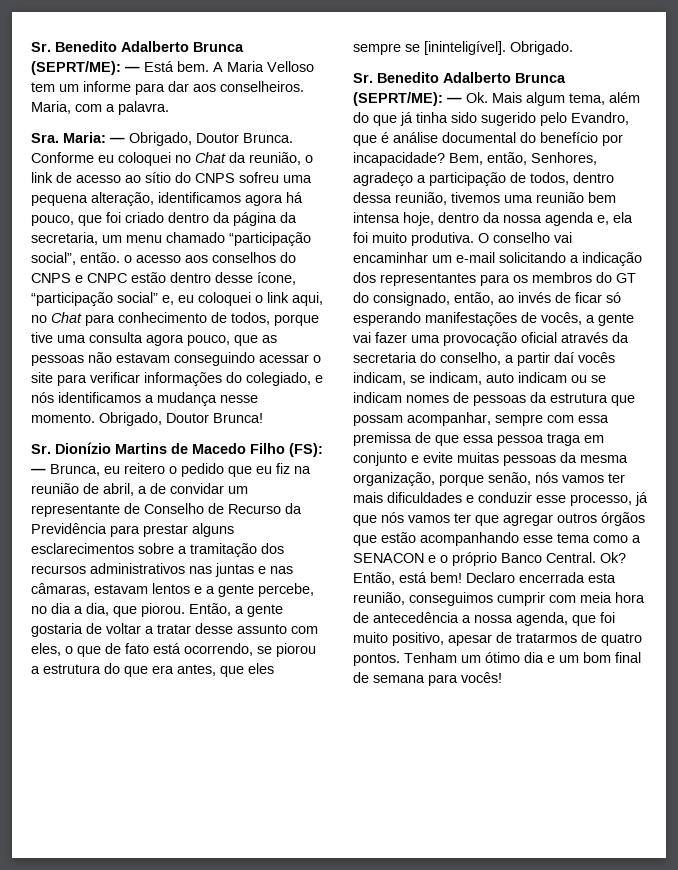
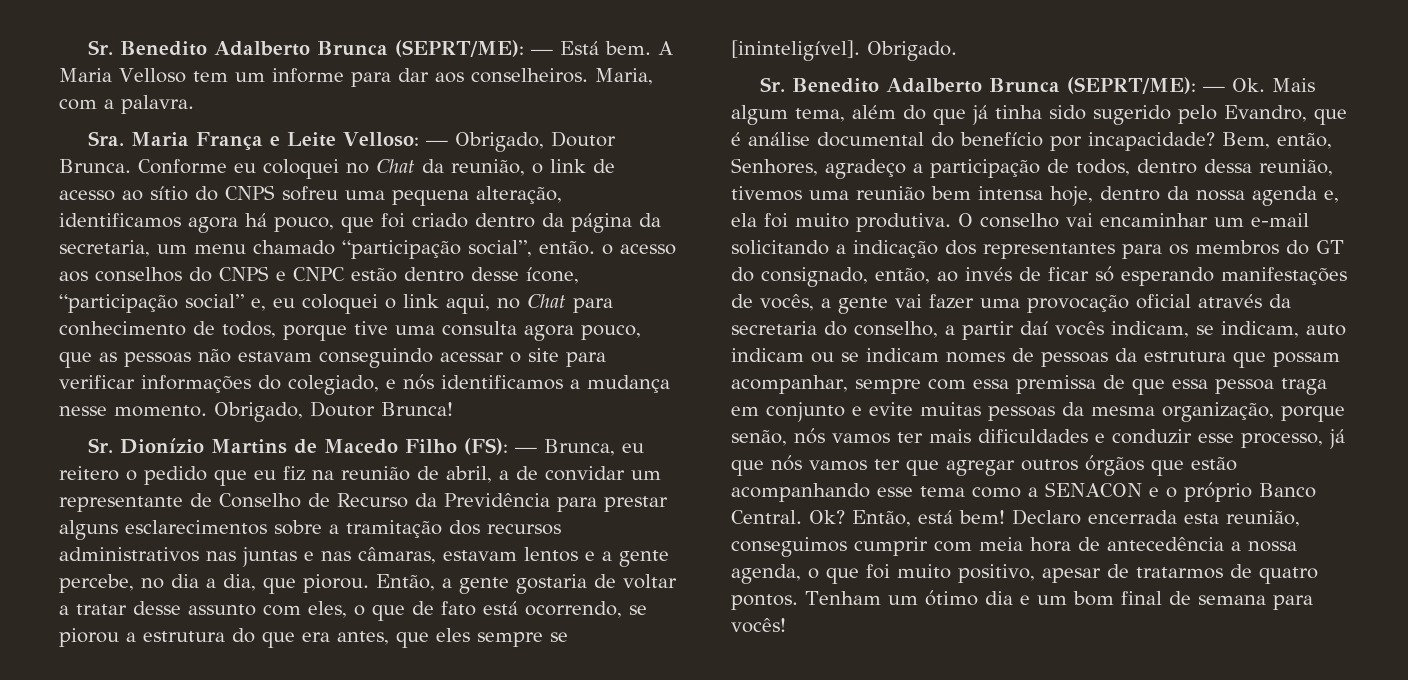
- Sra. Maria: — Obrigado, Doutor Brunca.
+ Sra. Maria França e Leite Velloso: — Obrigado, Doutor Brunca.
- Declaro encerrada esta reunião, conseguimos cumprir com meia hora de antecedência a nossa agenda, que foi muito positivo, apesar de tratarmos de quatro pontos.
+ Declaro encerrada esta reunião, conseguimos cumprir com meia hora de antecedência a nossa agenda, o que foi muito positivo, apesar de tratarmos de quatro pontos.

